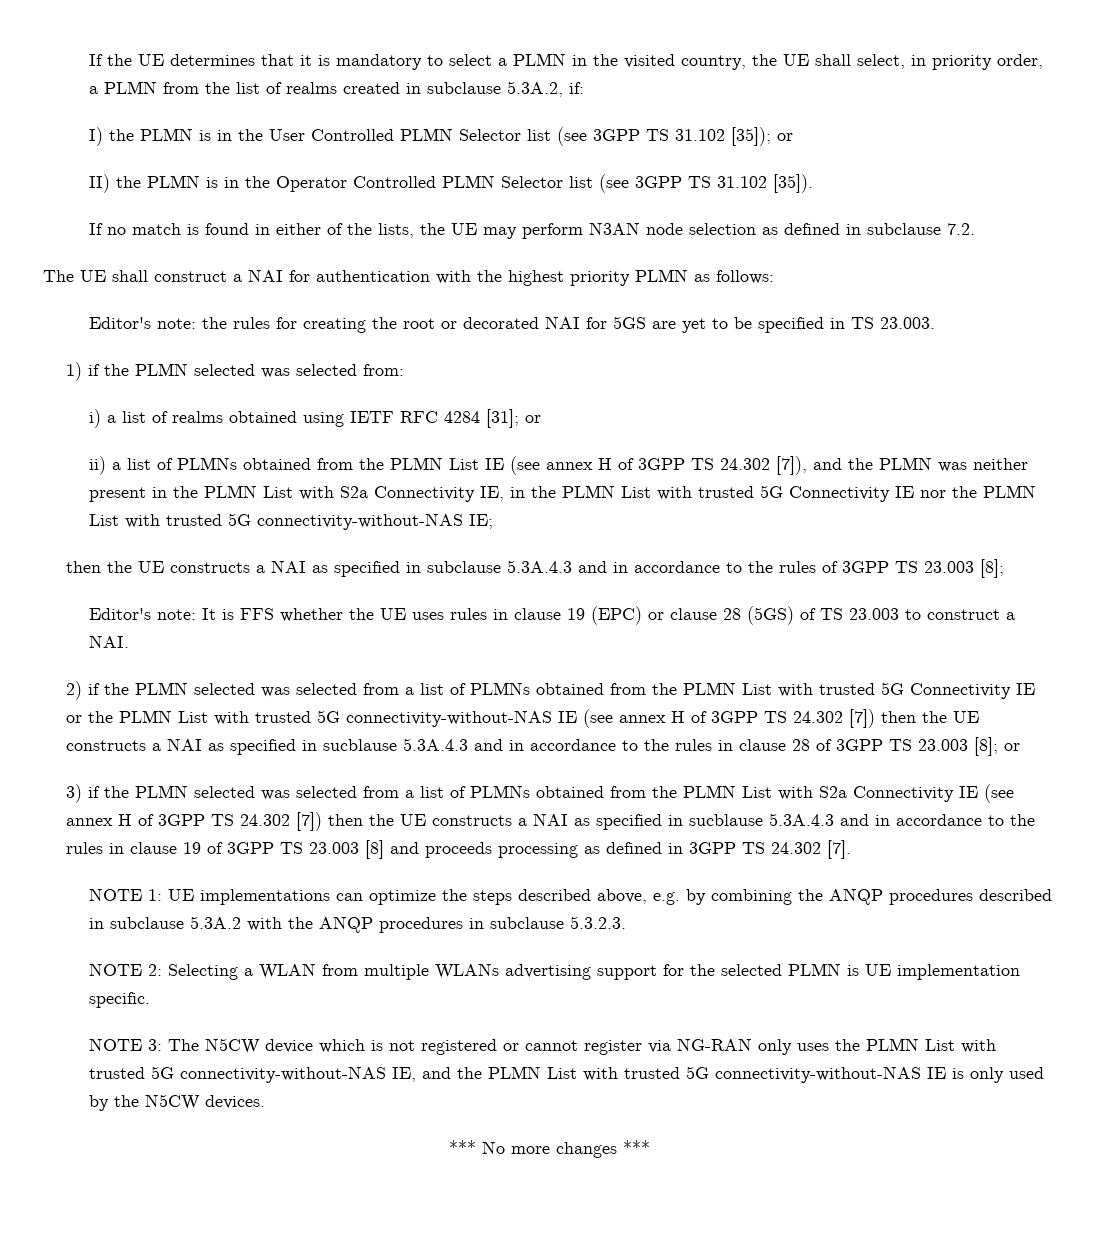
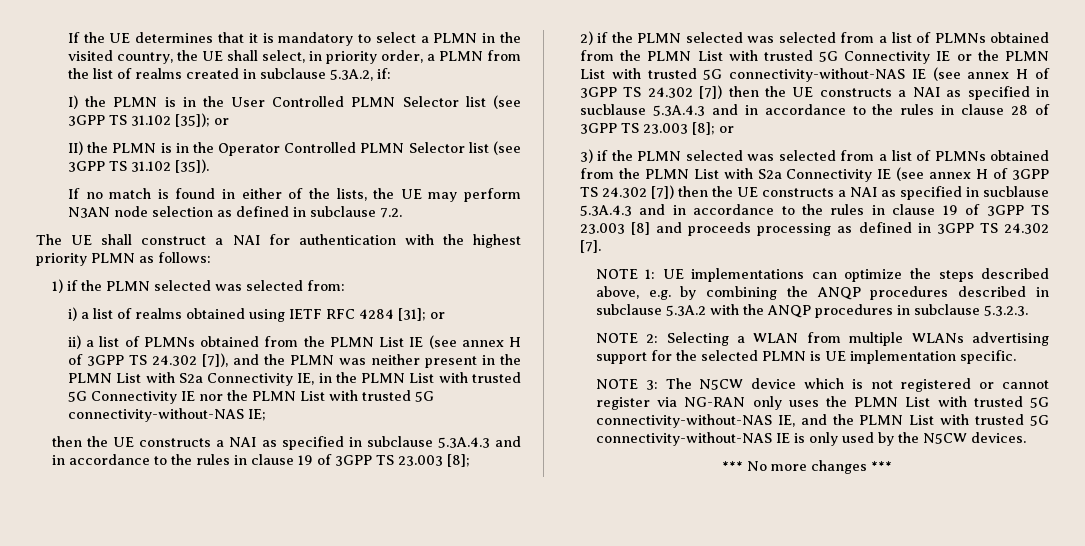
- Editor's note: the rules for creating the root or decorated NAI for 5GS are yet to be specified in TS 23.003.
- then the UE constructs a NAI as specified in subclause 5.3A.4.3 and in accordance to the rules of 3GPP TS 23.003 [8];
- Editor's note: It is FFS whether the UE uses rules in clause 19 (EPC) or clause 28 (5GS) of TS 23.003 to construct a NAI.
+ then the UE constructs a NAI as specified in subclause 5.3A.4.3 and in accordance to the rules in clause 19 of 3GPP TS 23.003 [8];

